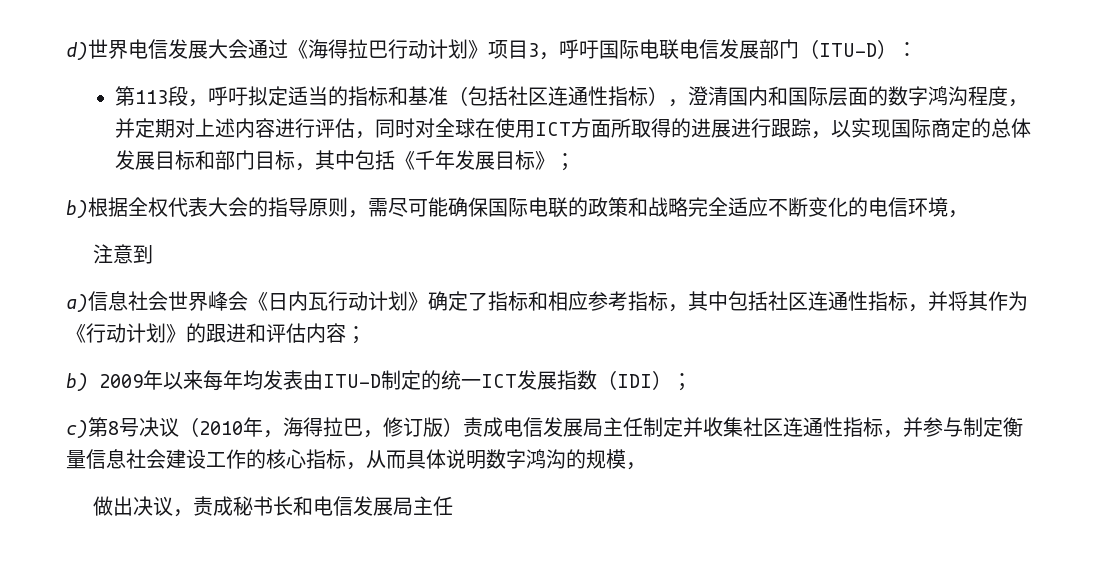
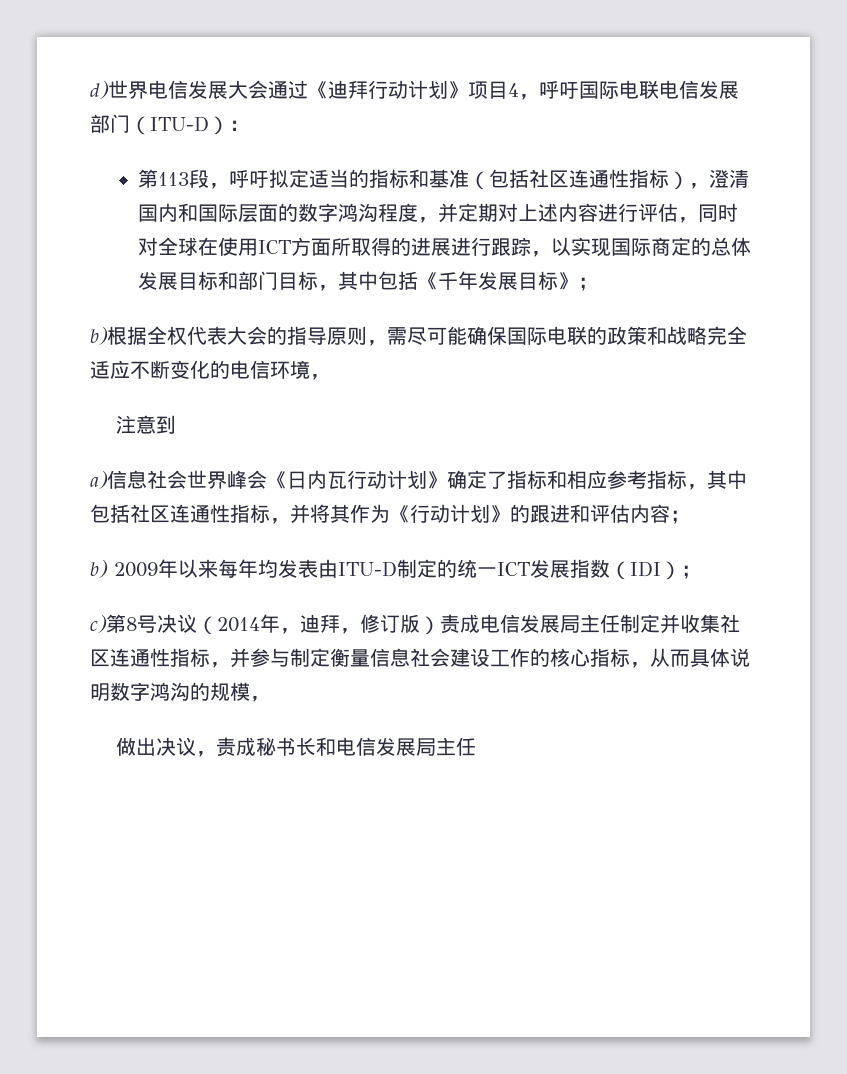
- d)世界电信发展大会通过《海得拉巴行动计划》项目3，呼吁国际电联电信发展部门（ITU-D）：
+ d)世界电信发展大会通过《迪拜行动计划》项目4，呼吁国际电联电信发展部门（ITU-D）：
- c)第8号决议（2010年，海得拉巴，修订版）责成电信发展局主任制定并收集社区连通性指标，并参与制定衡量信息社会建设工作的核心指标，从而具体说明数字鸿沟的规模，
+ c)第8号决议（2014年，迪拜，修订版）责成电信发展局主任制定并收集社区连通性指标，并参与制定衡量信息社会建设工作的核心指标，从而具体说明数字鸿沟的规模，

